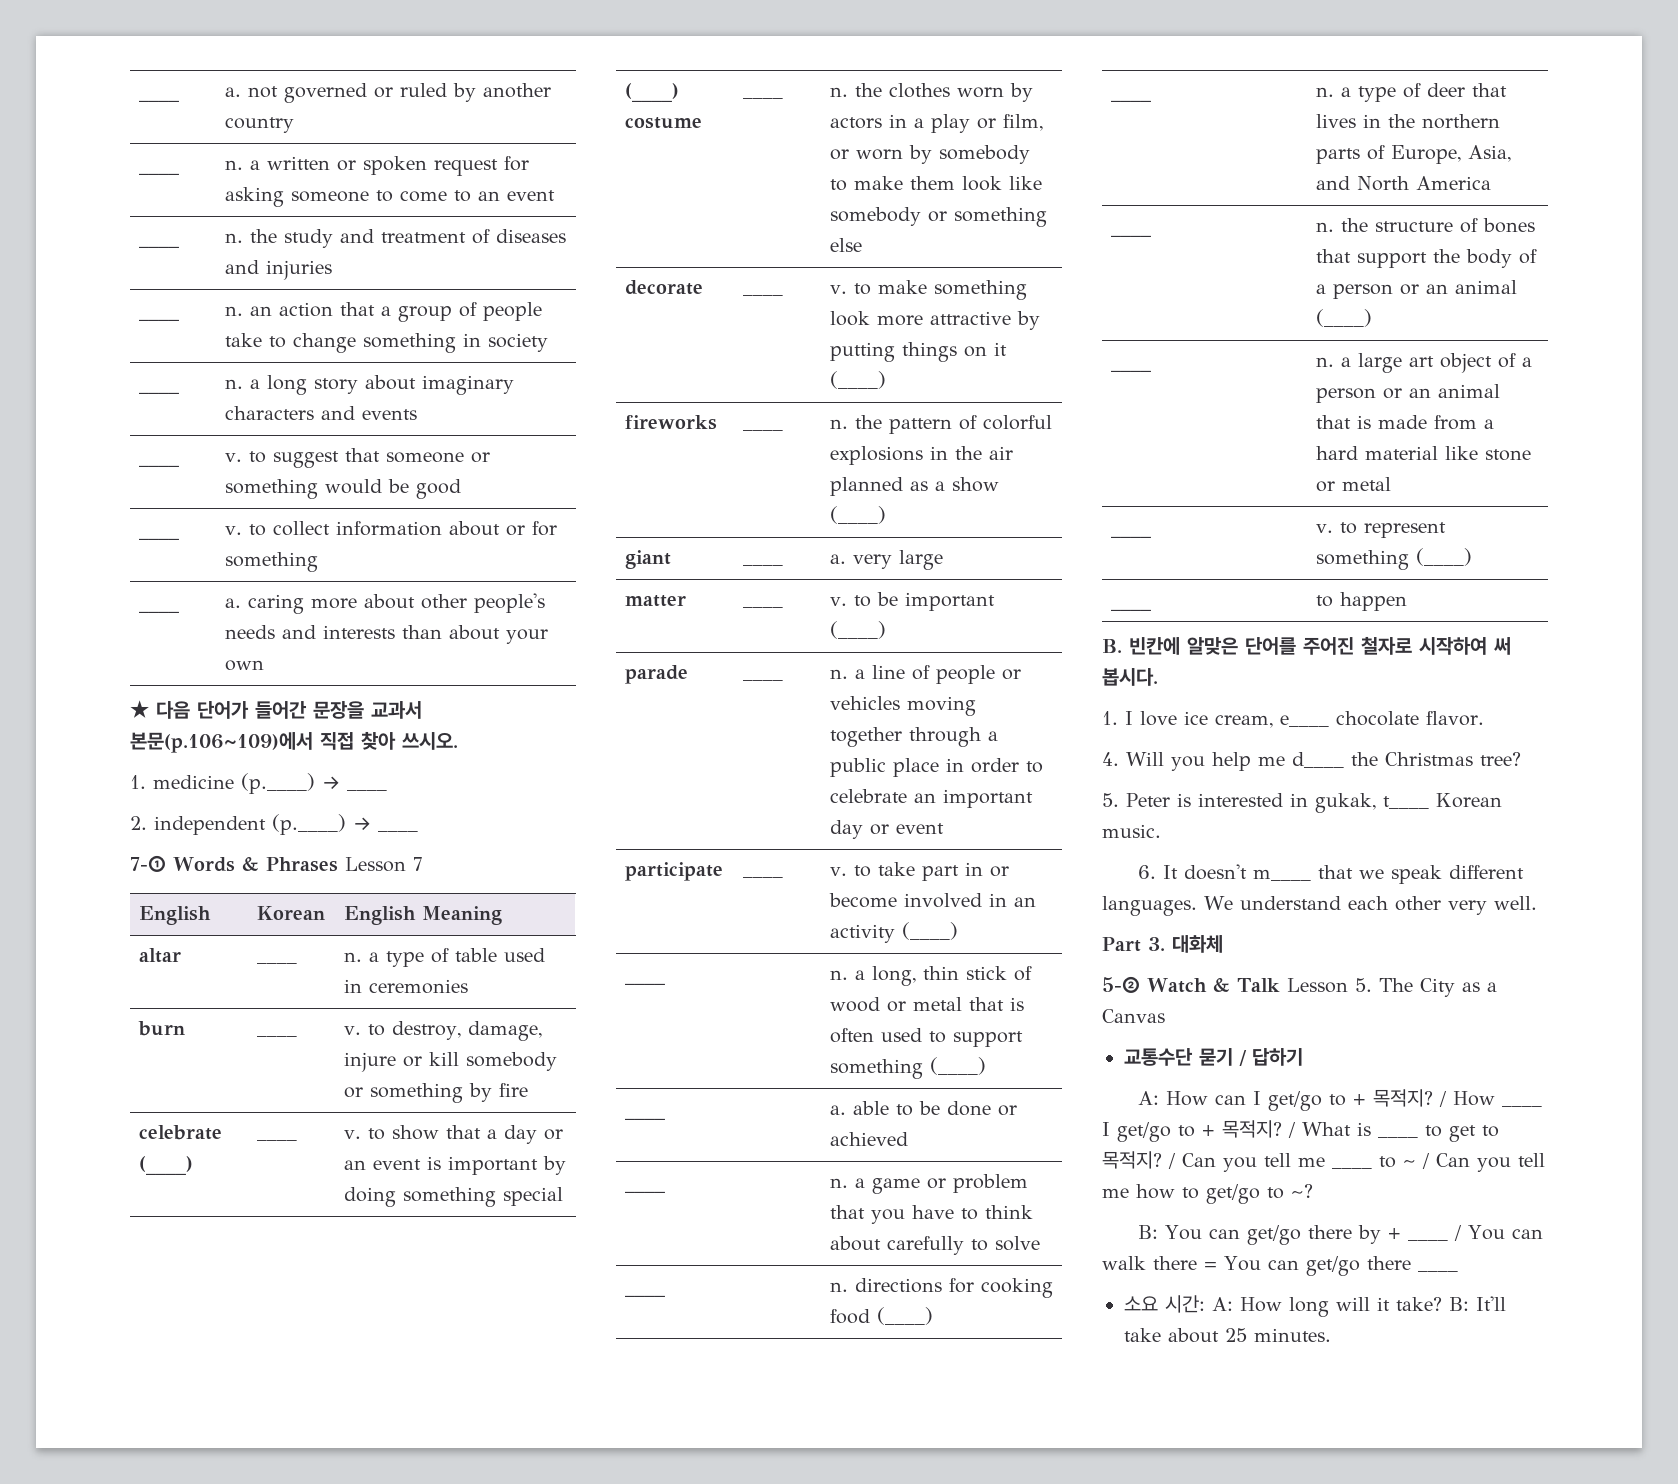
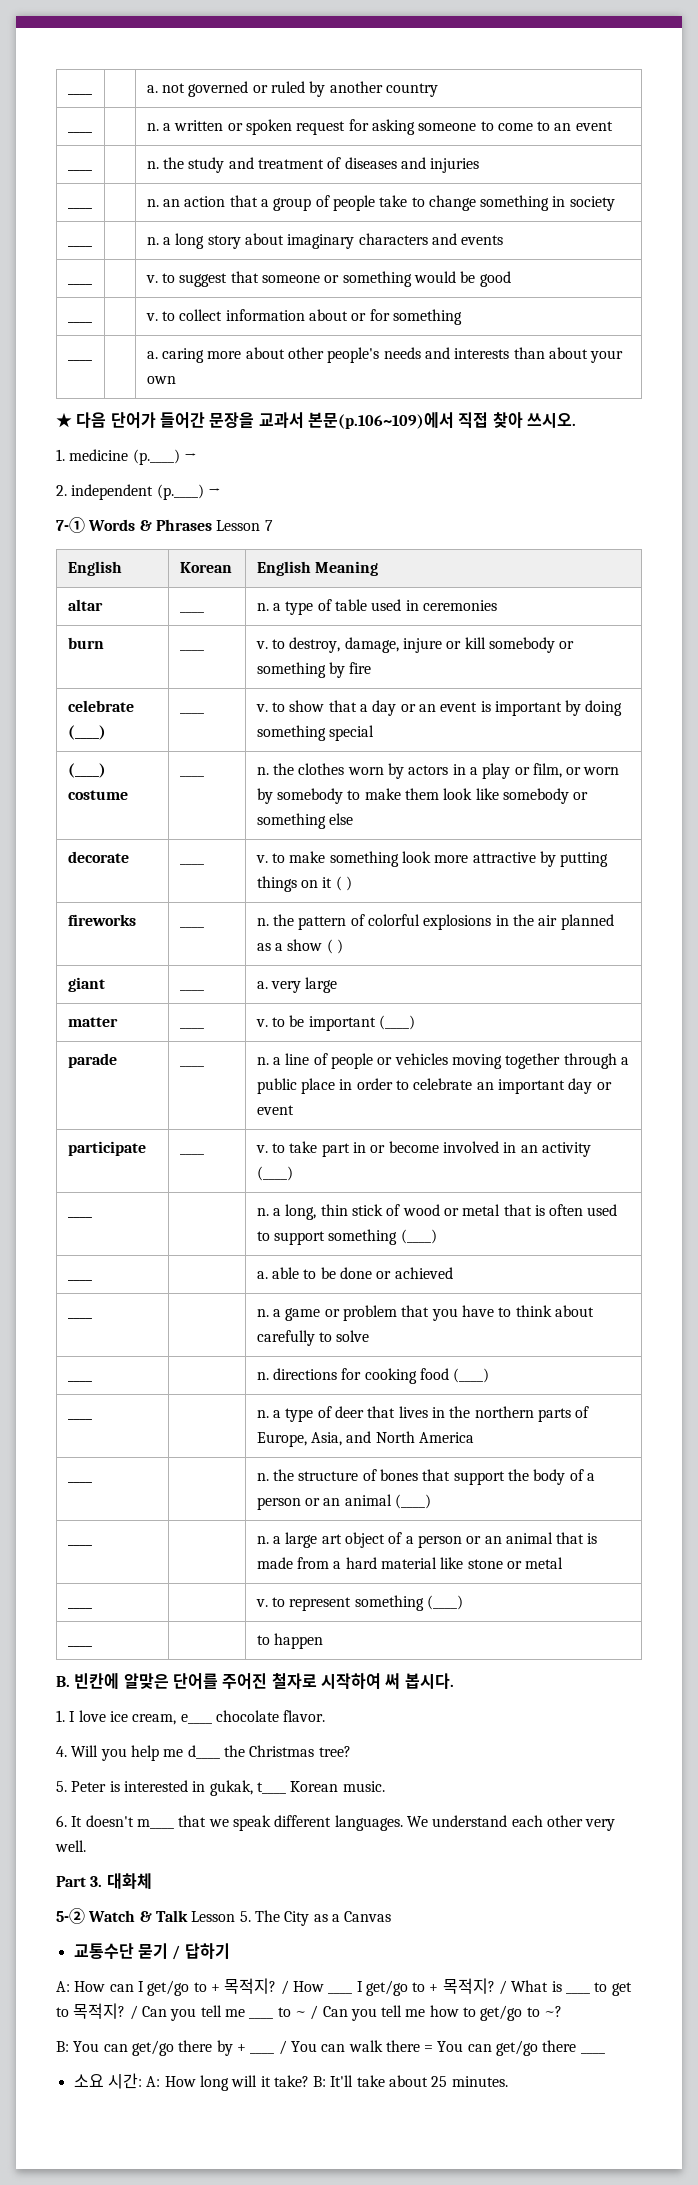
- 1. medicine (p.____) → ____
+ 1. medicine (p.____) →
- 2. independent (p.____) → ____
+ 2. independent (p.____) →
- decorate | ____ | v. to make something look more attractive by putting things on it (____)
+ decorate | ____ | v. to make something look more attractive by putting things on it ( )
- fireworks | ____ | n. the pattern of colorful explosions in the air planned as a show (____)
+ fireworks | ____ | n. the pattern of colorful explosions in the air planned as a show ( )

